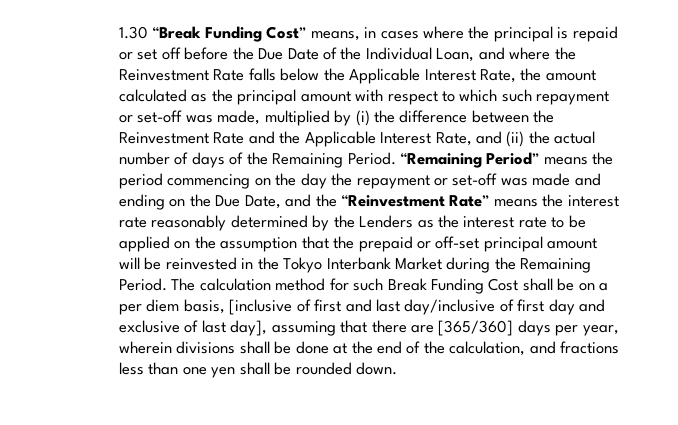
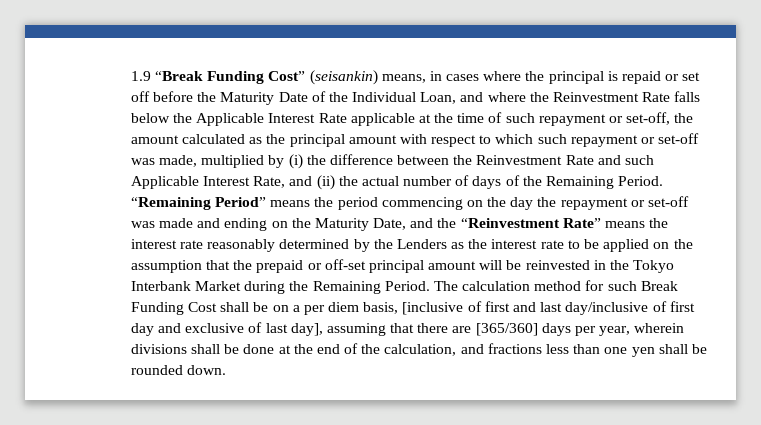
- 1.30 “Break Funding Cost” means, in cases where the principal is repaid or set off before the Due Date of the Individual Loan, and where the Reinvestment Rate falls below the Applicable Interest Rate, the amount calculated as the principal amount with respect to which such repayment or set-off was made, multiplied by (i) the difference between the Reinvestment Rate and the Applicable Interest Rate, and (ii) the actual number of days of the Remaining Period.
+ 1.9 “Break Funding Cost” (seisankin) means, in cases where the principal is repaid or set off before the Maturity Date of the Individual Loan, and where the Reinvestment Rate falls below the Applicable Interest Rate applicable at the time of such repayment or set-off, the amount calculated as the principal amount with respect to which such repayment or set-off was made, multiplied by (i) the difference between the Reinvestment Rate and such Applicable Interest Rate, and (ii) the actual number of days of the Remaining Period.
- “Remaining Period” means the period commencing on the day the repayment or set-off was made and ending on the Due Date, and the “Reinvestment Rate” means the interest rate reasonably determined by the Lenders as the interest rate to be applied on the assumption that the prepaid or off-set principal amount will be reinvested in the Tokyo Interbank Market during the Remaining Period.
+ “Remaining Period” means the period commencing on the day the repayment or set-off was made and ending on the Maturity Date, and the “Reinvestment Rate” means the interest rate reasonably determined by the Lenders as the interest rate to be applied on the assumption that the prepaid or off-set principal amount will be reinvested in the Tokyo Interbank Market during the Remaining Period.

